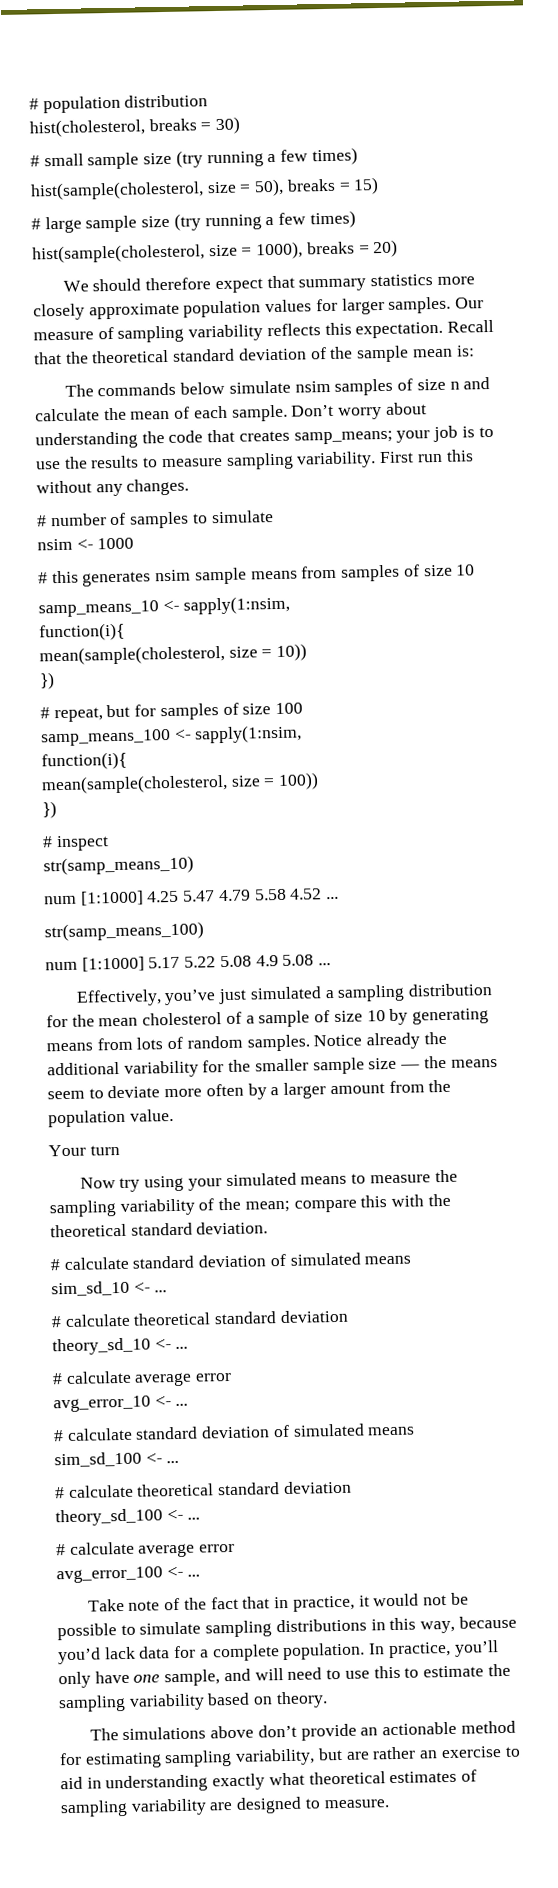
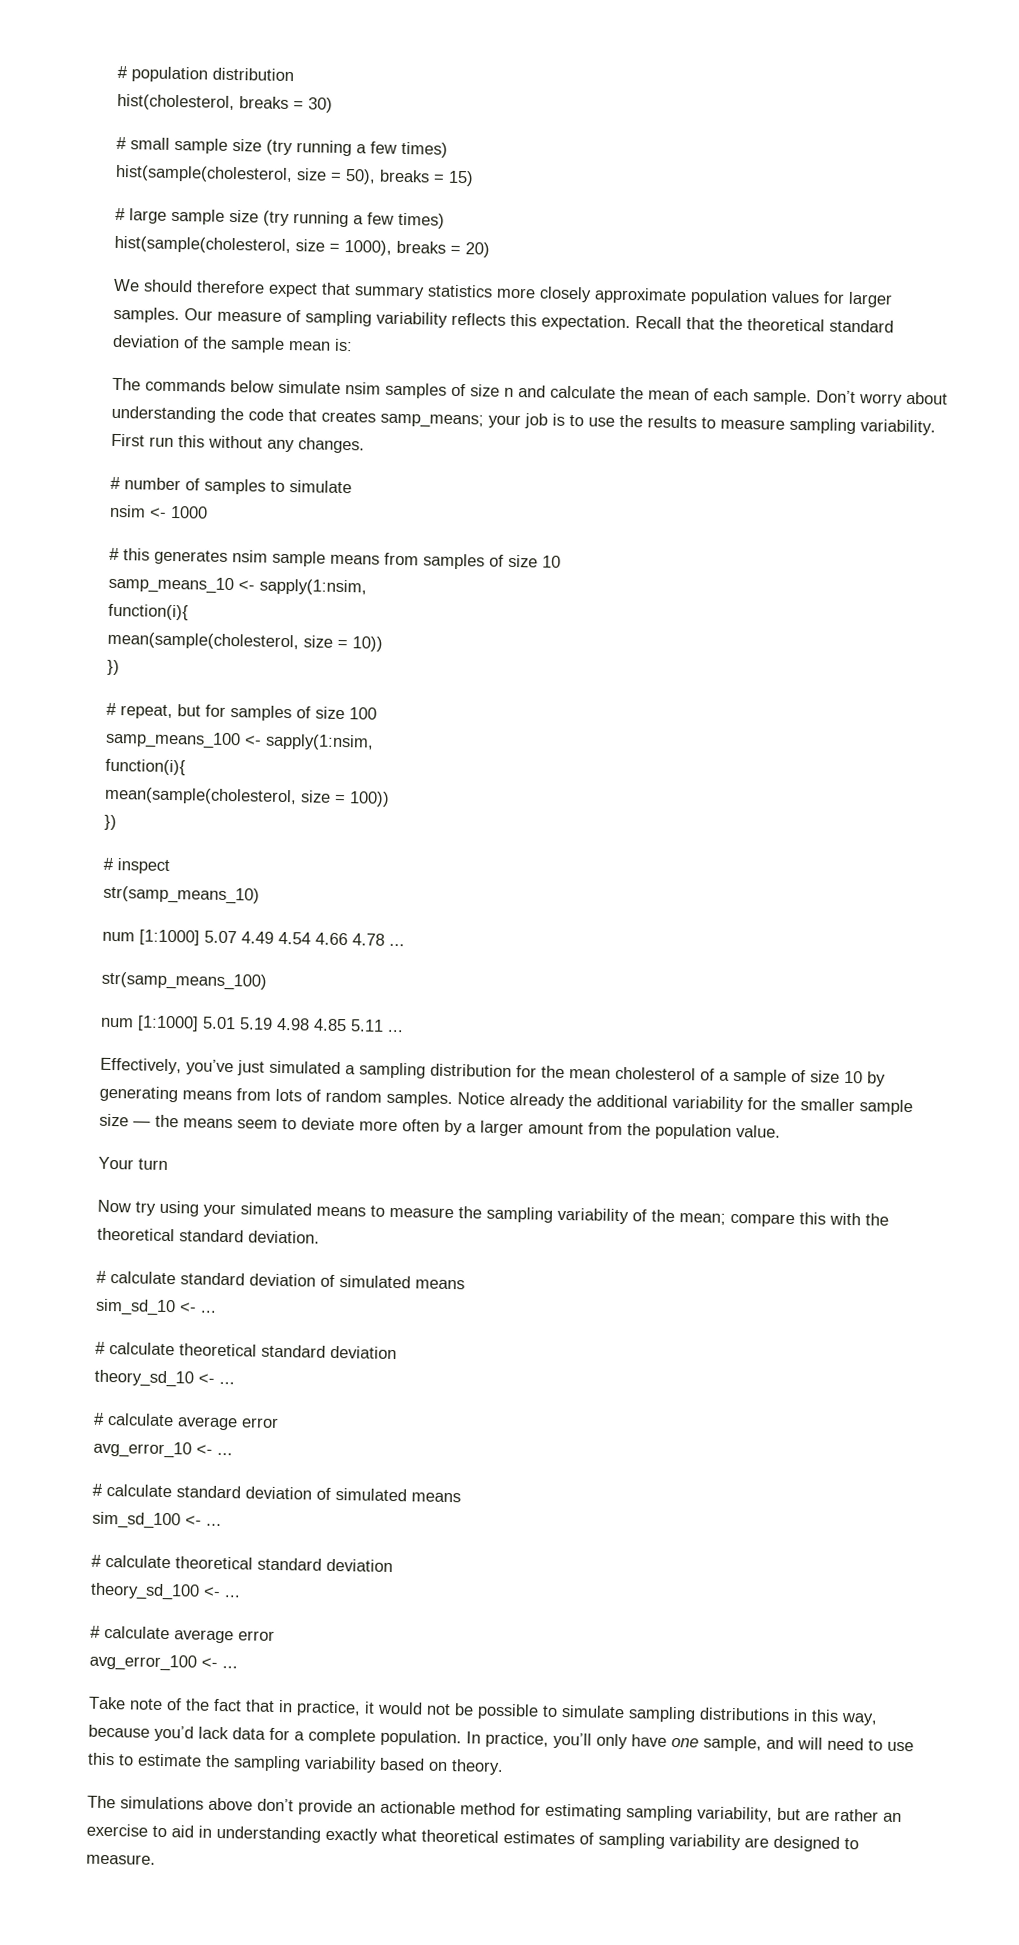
- num [1:1000] 4.25 5.47 4.79 5.58 4.52 ...
+ num [1:1000] 5.07 4.49 4.54 4.66 4.78 ...
- num [1:1000] 5.17 5.22 5.08 4.9 5.08 ...
+ num [1:1000] 5.01 5.19 4.98 4.85 5.11 ...

